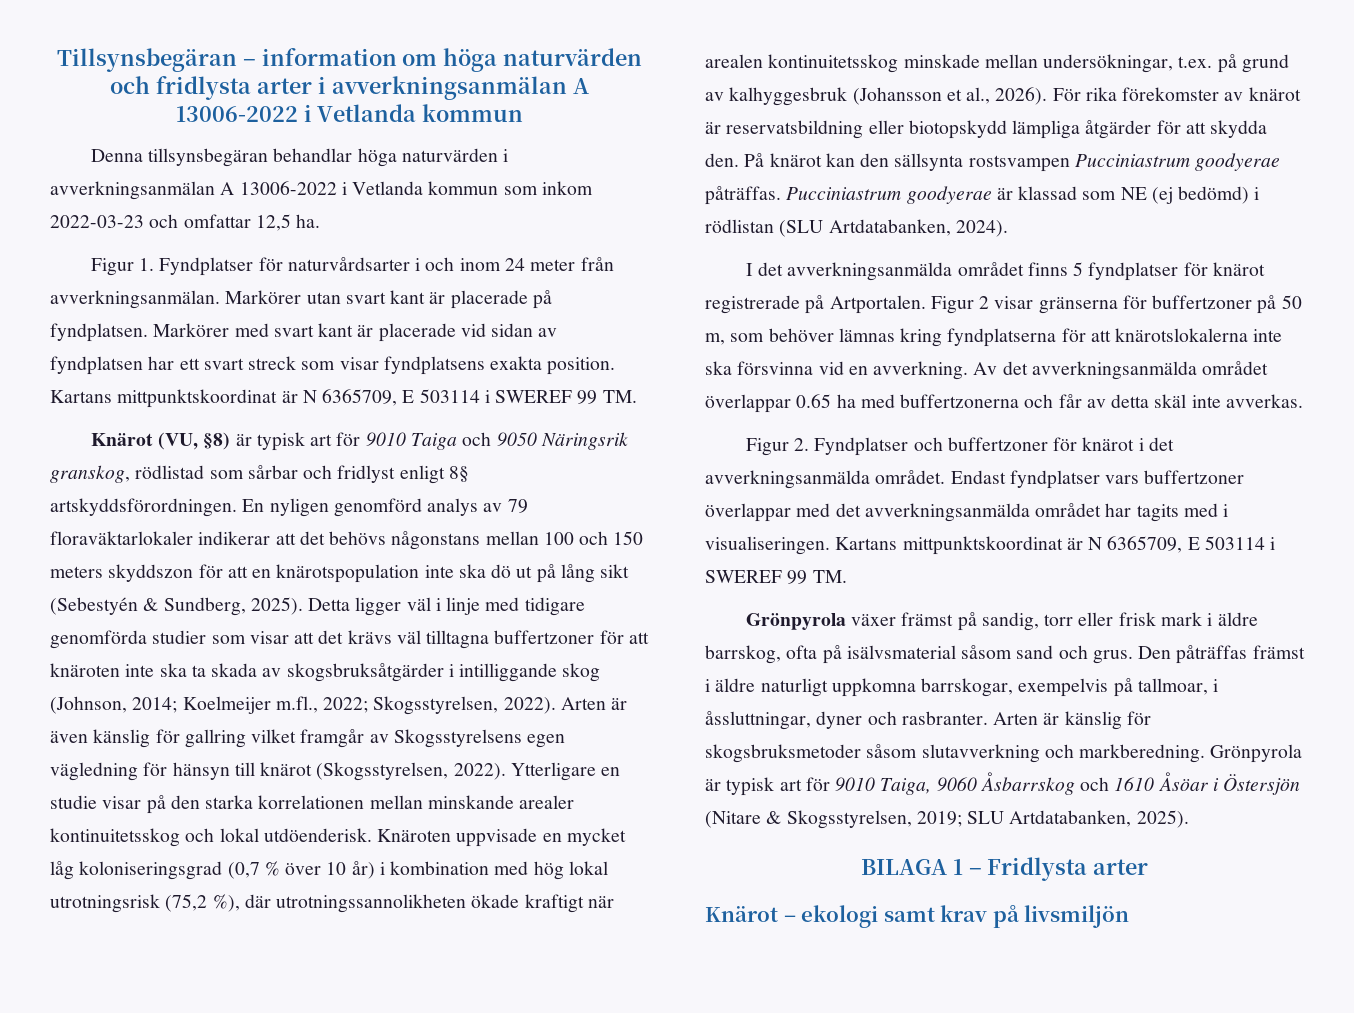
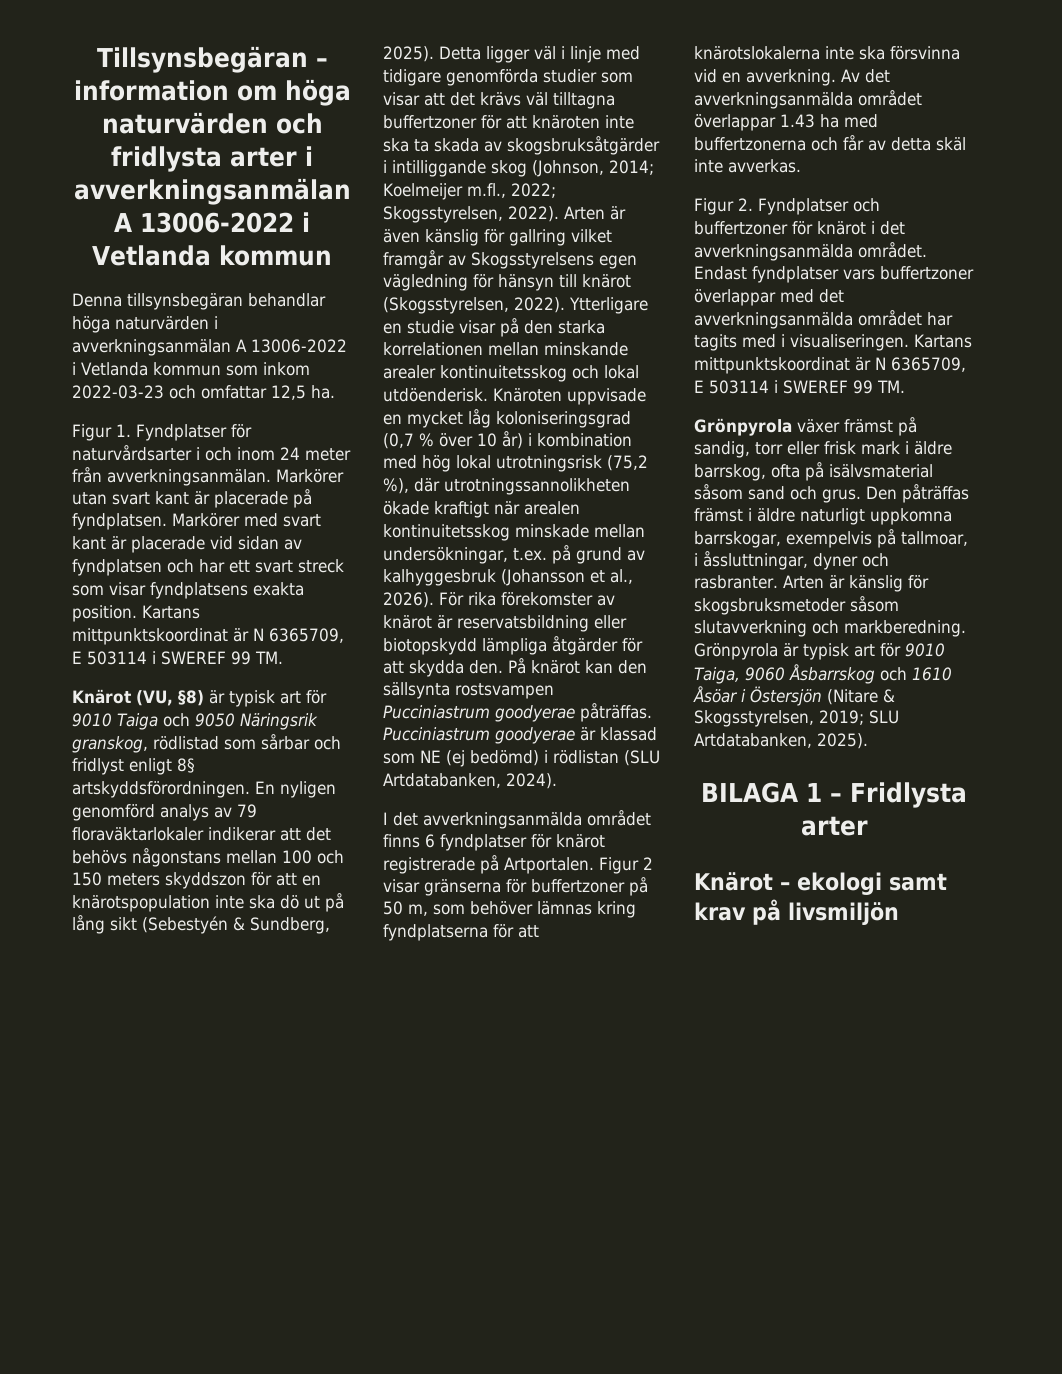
- Markörer med svart kant är placerade vid sidan av fyndplatsen har ett svart streck som visar fyndplatsens exakta position.
+ Markörer med svart kant är placerade vid sidan av fyndplatsen och har ett svart streck som visar fyndplatsens exakta position.
- I det avverkningsanmälda området finns 5 fyndplatser för knärot registrerade på Artportalen.
+ I det avverkningsanmälda området finns 6 fyndplatser för knärot registrerade på Artportalen.
- Av det avverkningsanmälda området överlappar 0.65 ha med buffertzonerna och får av detta skäl inte avverkas.
+ Av det avverkningsanmälda området överlappar 1.43 ha med buffertzonerna och får av detta skäl inte avverkas.

